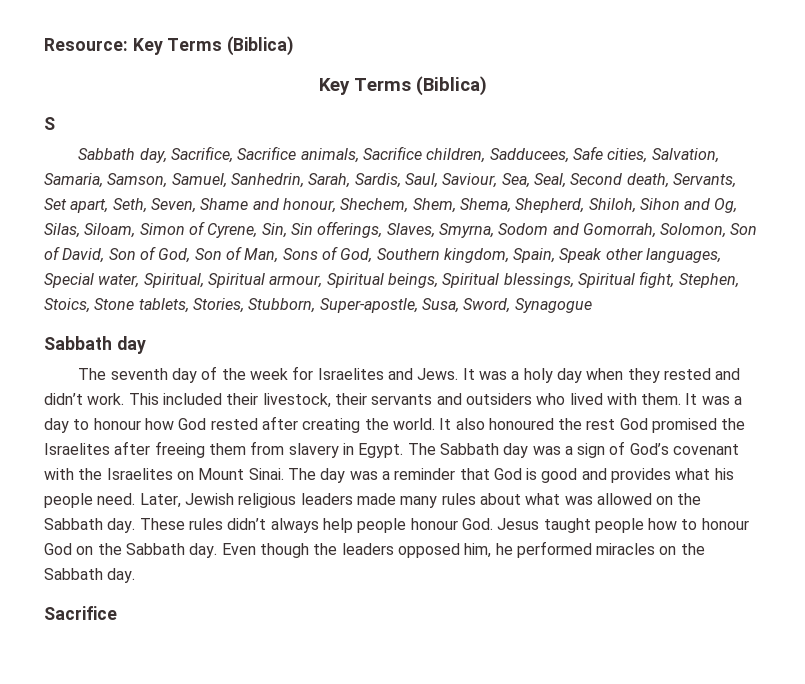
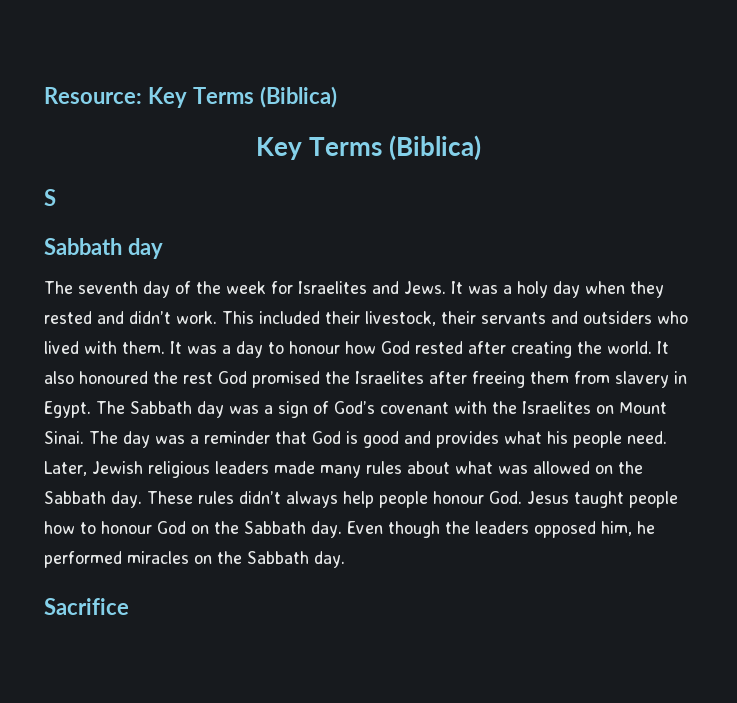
- Sabbath day, Sacrifice, Sacrifice animals, Sacrifice children, Sadducees, Safe cities, Salvation, Samaria, Samson, Samuel, Sanhedrin, Sarah, Sardis, Saul, Saviour, Sea, Seal, Second death, Servants, Set apart, Seth, Seven, Shame and honour, Shechem, Shem, Shema, Shepherd, Shiloh, Sihon and Og, Silas, Siloam, Simon of Cyrene, Sin, Sin offerings, Slaves, Smyrna, Sodom and Gomorrah, Solomon, Son of David, Son of God, Son of Man, Sons of God, Southern kingdom, Spain, Speak other languages, Special water, Spiritual, Spiritual armour, Spiritual beings, Spiritual blessings, Spiritual fight, Stephen, Stoics, Stone tablets, Stories, Stubborn, Super-apostle, Susa, Sword, Synagogue

